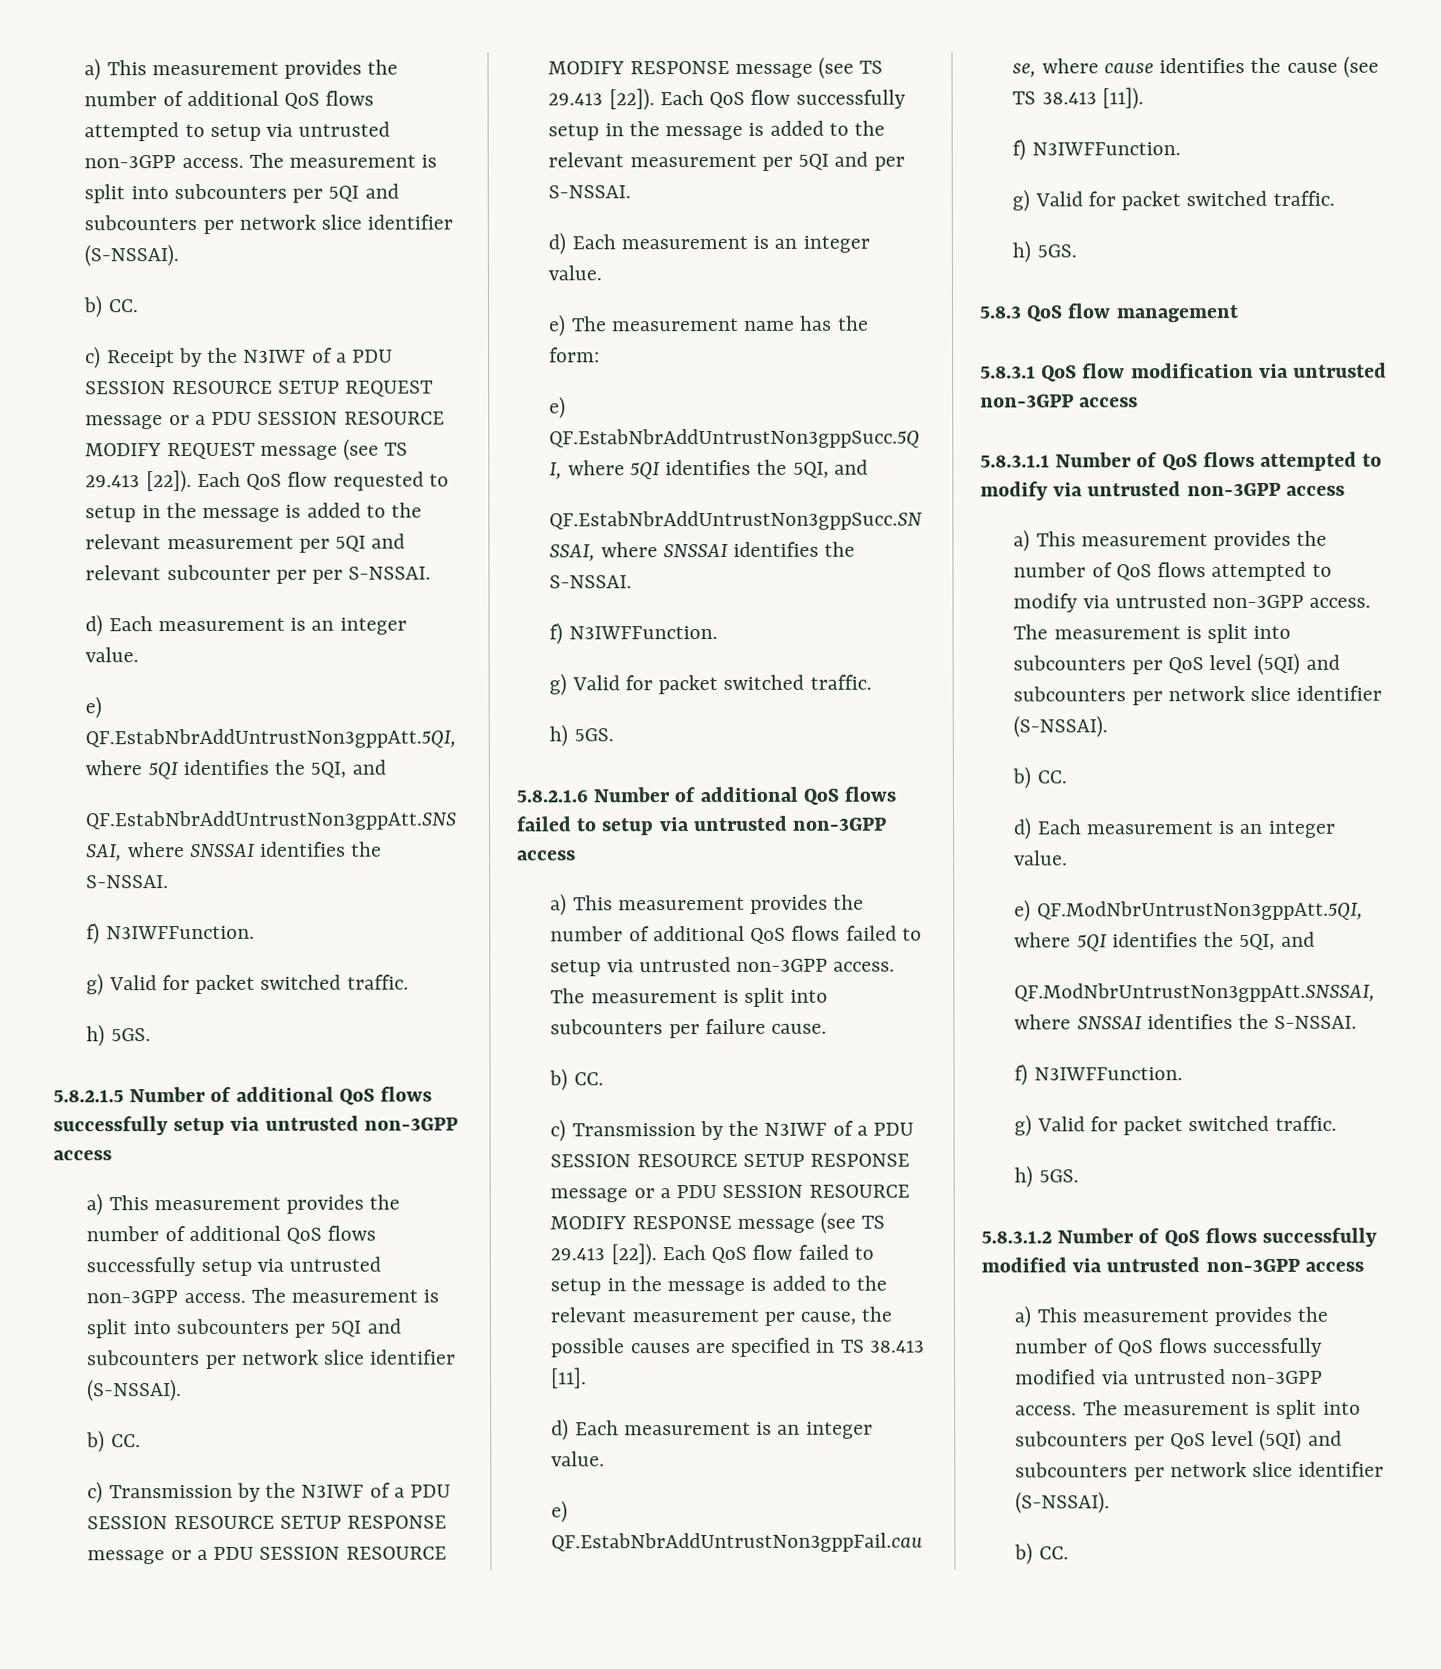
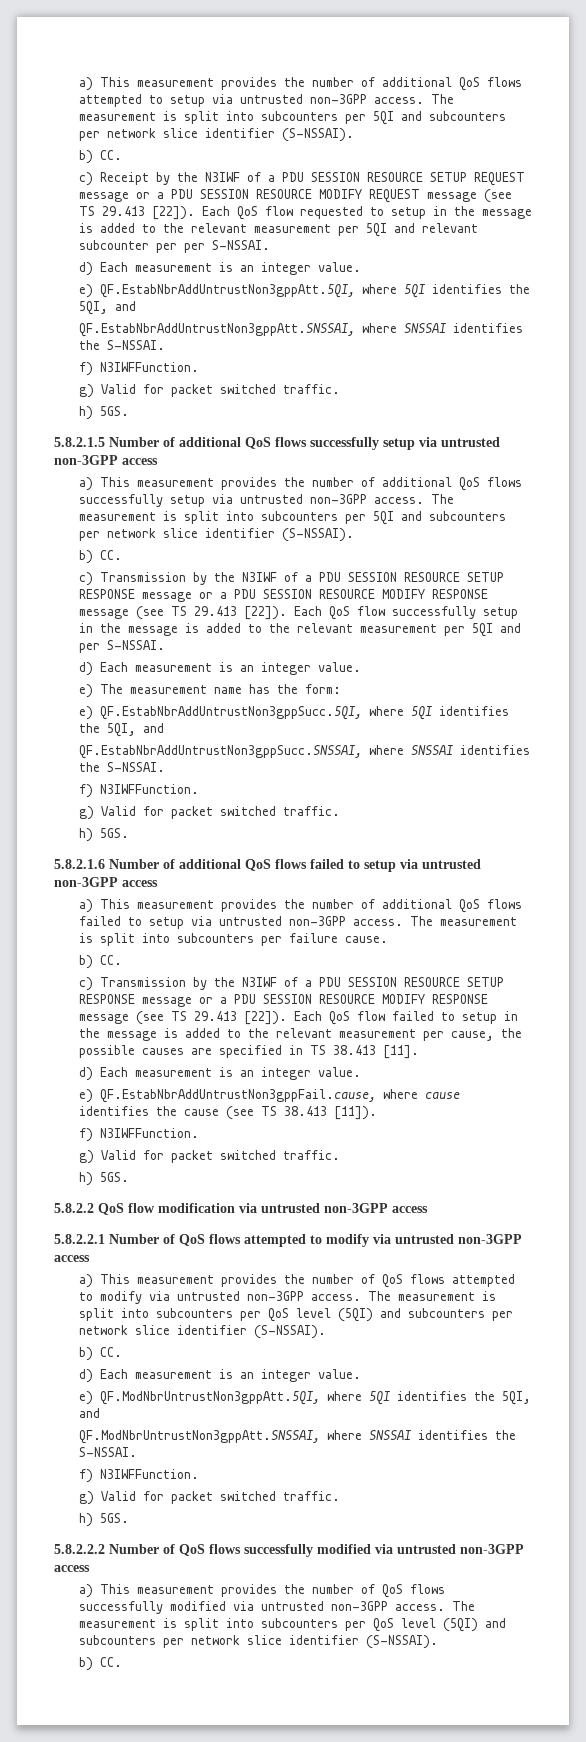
- 5.8.3 QoS flow management
- 5.8.3.1 QoS flow modification via untrusted non-3GPP access
+ 5.8.2.2 QoS flow modification via untrusted non-3GPP access
- 5.8.3.1.1 Number of QoS flows attempted to modify via untrusted non-3GPP access
+ 5.8.2.2.1 Number of QoS flows attempted to modify via untrusted non-3GPP access
- 5.8.3.1.2 Number of QoS flows successfully modified via untrusted non-3GPP access
+ 5.8.2.2.2 Number of QoS flows successfully modified via untrusted non-3GPP access

